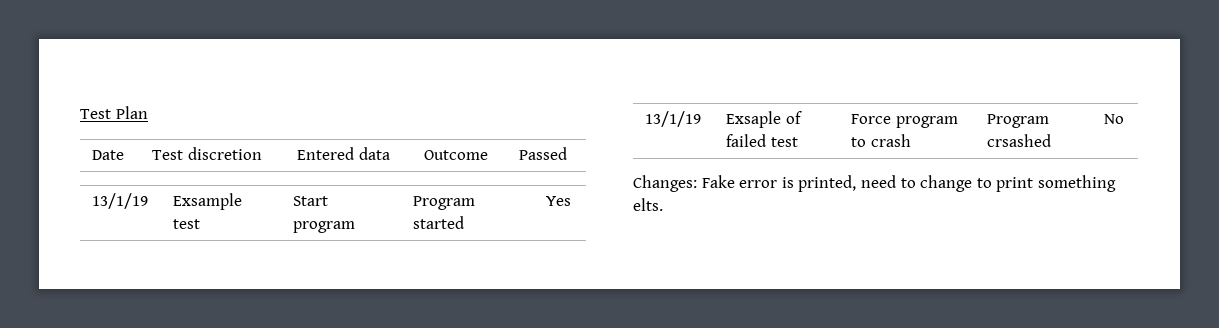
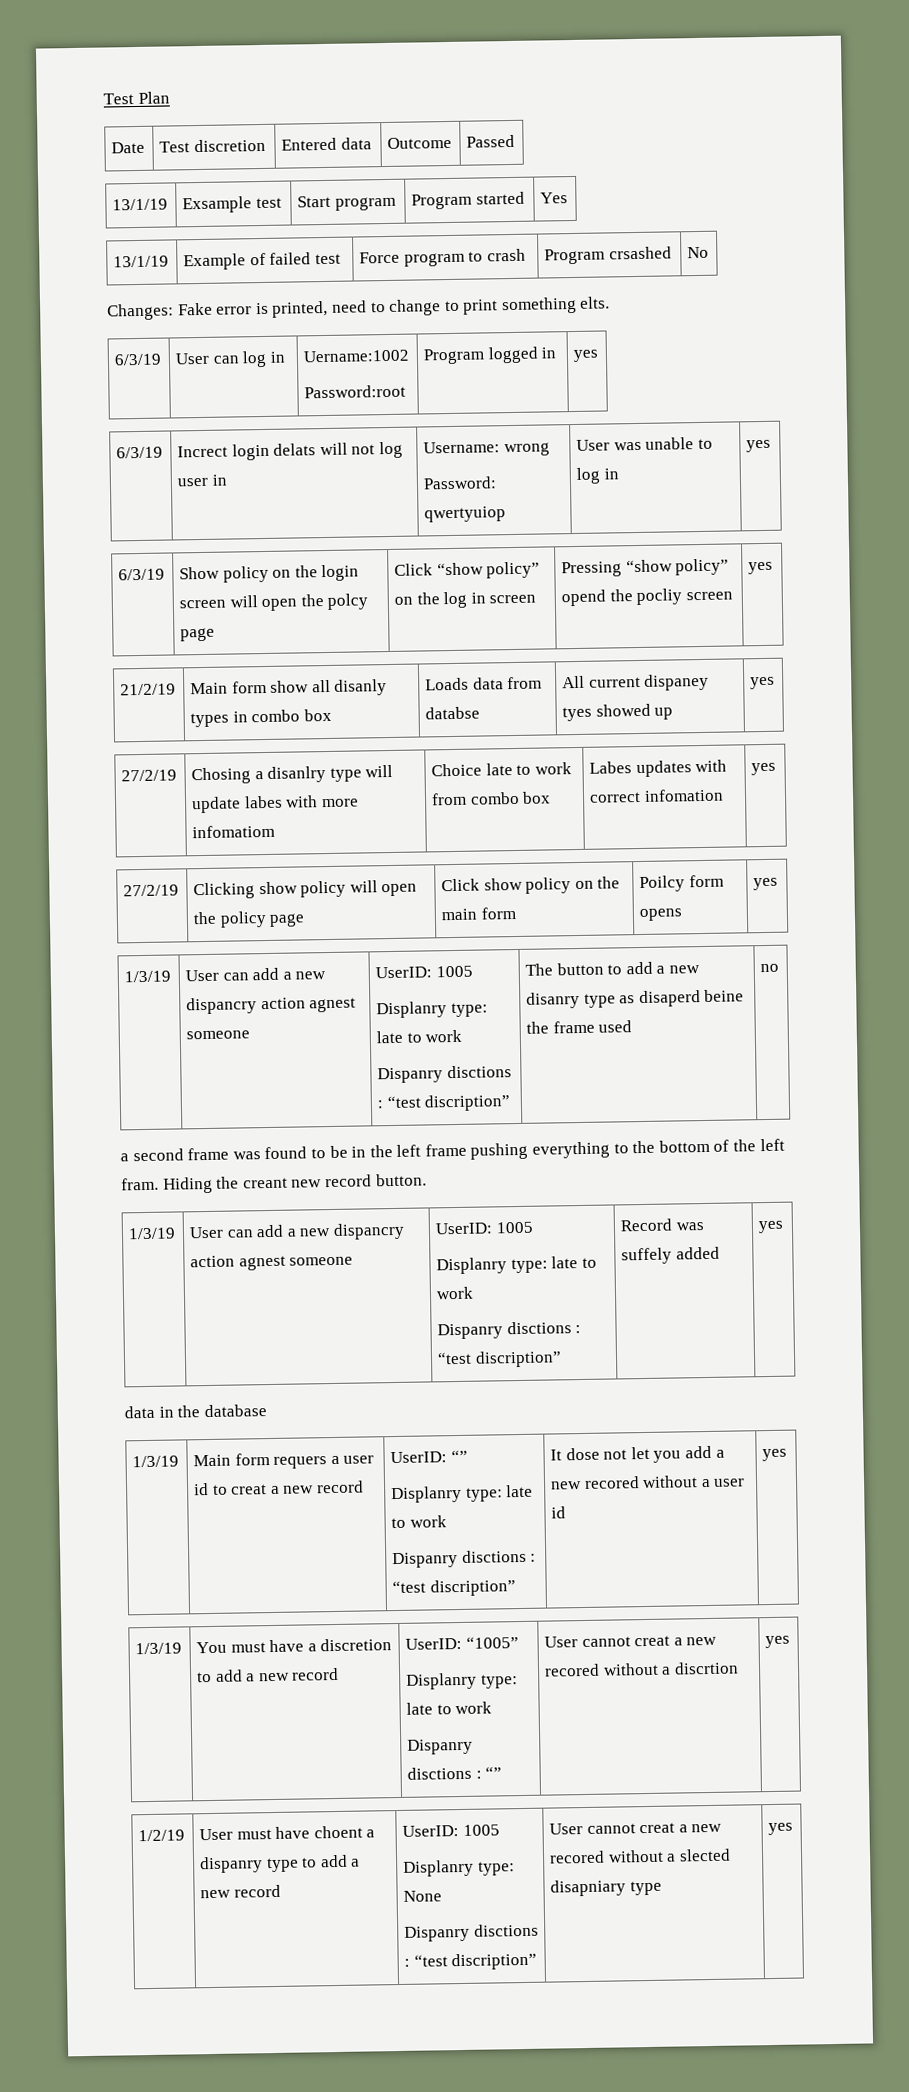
- 13/1/19 | Exsaple of failed test | Force program to crash | Program crsashed | No
+ 13/1/19 | Example of failed test | Force program to crash | Program crsashed | No
+ 6/3/19 | User can log in | Uername:1002
+ Password:root | Program logged in | yes
+ 6/3/19 | Increct login delats will not log user in | Username: wrong
+ Password: qwertyuiop | User was unable to log in | yes
+ 6/3/19 | Show policy on the login screen will open the polcy page | Click “show policy” on the log in screen | Pressing “show policy” opend the pocliy screen | yes
+ 21/2/19 | Main form show all disanly types in combo box | Loads data from databse | All current dispaney tyes showed up | yes
+ 27/2/19 | Chosing a disanlry type will update labes with more infomatiom | Choice late to work from combo box | Labes updates with correct infomation | yes
+ 27/2/19 | Clicking show policy will open the policy page | Click show policy on the main form | Poilcy form opens | yes
+ 1/3/19 | User can add a new dispancry action agnest someone | UserID: 1005
+ Displanry type: late to work
+ Dispanry disctions : “test discription” | The button to add a new disanry type as disaperd beine the frame used | no
+ a second frame was found to be in the left frame pushing everything to the bottom of the left fram. Hiding the creant new record button.
+ 1/3/19 | User can add a new dispancry action agnest someone | UserID: 1005
+ Displanry type: late to work
+ Dispanry disctions : “test discription” | Record was suffely added | yes
+ data in the database
+ 1/3/19 | Main form requers a user id to creat a new record | UserID: “”
+ Displanry type: late to work
+ Dispanry disctions : “test discription” | It dose not let you add a new recored without a user id | yes
+ 1/3/19 | You must have a discretion to add a new record | UserID: “1005”
+ Displanry type: late to work
+ Dispanry disctions : “” | User cannot creat a new recored without a discrtion | yes
+ 1/2/19 | User must have choent a dispanry type to add a new record | UserID: 1005
+ Displanry type: None
+ Dispanry disctions : “test discription” | User cannot creat a new recored without a slected disapniary type | yes

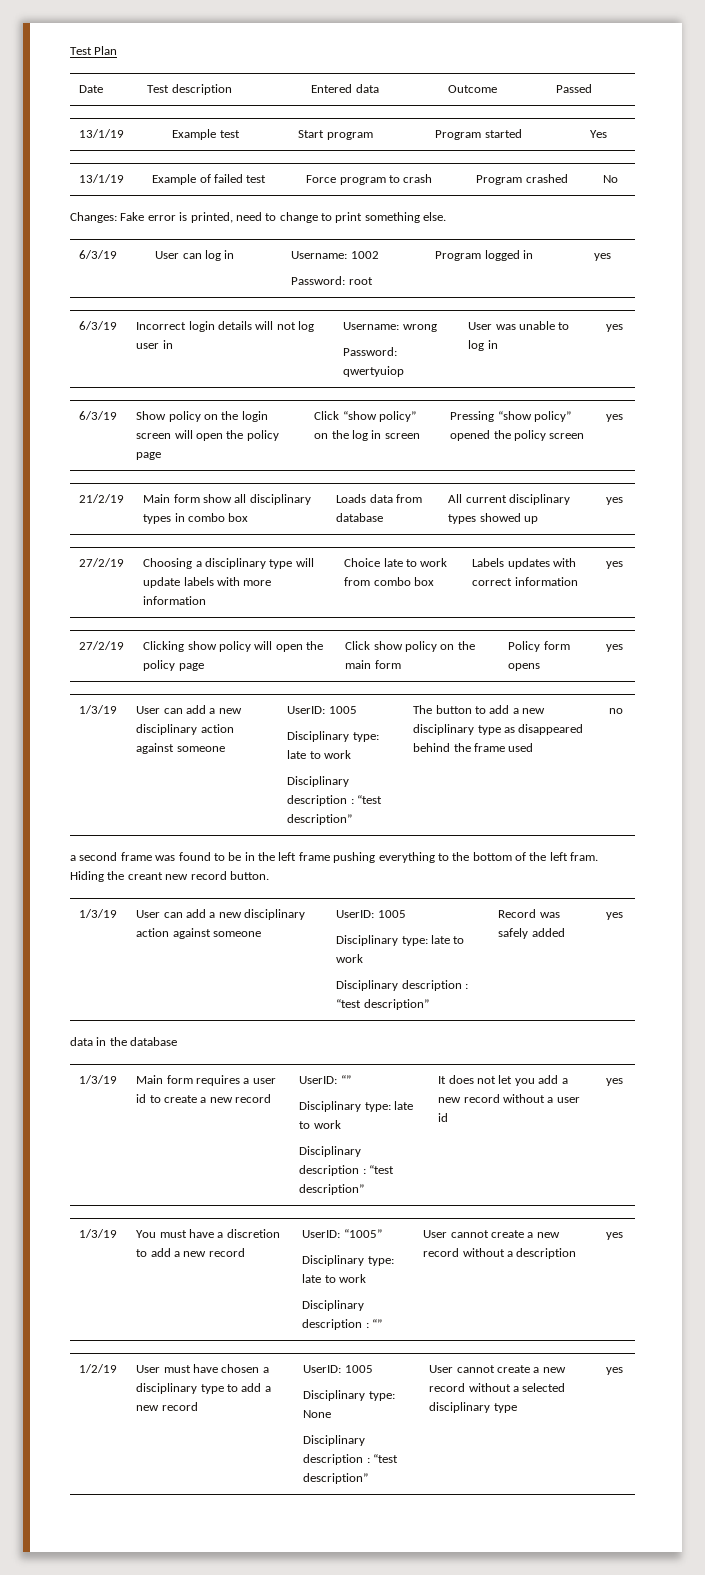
- Date | Test discretion | Entered data | Outcome | Passed
+ Date | Test description | Entered data | Outcome | Passed
- 13/1/19 | Exsample test | Start program | Program started | Yes
+ 13/1/19 | Example test | Start program | Program started | Yes
- 13/1/19 | Example of failed test | Force program to crash | Program crsashed | No
+ 13/1/19 | Example of failed test | Force program to crash | Program crashed | No
- Changes: Fake error is printed, need to change to print something elts.
+ Changes: Fake error is printed, need to change to print something else.
- 6/3/19 | User can log in | Uername:1002
- Password:root | Program logged in | yes
+ 6/3/19 | User can log in | Username: 1002
+ Password: root | Program logged in | yes
- 6/3/19 | Increct login delats will not log user in | Username: wrong
+ 6/3/19 | Incorrect login details will not log user in | Username: wrong
- 6/3/19 | Show policy on the login screen will open the polcy page | Click “show policy” on the log in screen | Pressing “show policy” opend the pocliy screen | yes
+ 6/3/19 | Show policy on the login screen will open the policy page | Click “show policy” on the log in screen | Pressing “show policy” opened the policy screen | yes
- 21/2/19 | Main form show all disanly types in combo box | Loads data from databse | All current dispaney tyes showed up | yes
+ 21/2/19 | Main form show all disciplinary types in combo box | Loads data from database | All current disciplinary types showed up | yes
- 27/2/19 | Chosing a disanlry type will update labes with more infomatiom | Choice late to work from combo box | Labes updates with correct infomation | yes
+ 27/2/19 | Choosing a disciplinary type will update labels with more information | Choice late to work from combo box | Labels updates with correct information | yes
- 27/2/19 | Clicking show policy will open the policy page | Click show policy on the main form | Poilcy form opens | yes
- 1/3/19 | User can add a new dispancry action agnest someone | UserID: 1005
- Displanry type: late to work
- Dispanry disctions : “test discription” | The button to add a new disanry type as disaperd beine the frame used | no
+ 27/2/19 | Clicking show policy will open the policy page | Click show policy on the main form | Policy form opens | yes
+ 1/3/19 | User can add a new disciplinary action against someone | UserID: 1005
+ Disciplinary type: late to work
+ Disciplinary description : “test description” | The button to add a new disciplinary type as disappeared behind the frame used | no
  Hiding the creant new record button.
- 1/3/19 | User can add a new dispancry action agnest someone | UserID: 1005
- Displanry type: late to work
- Dispanry disctions : “test discription” | Record was suffely added | yes
+ 1/3/19 | User can add a new disciplinary action against someone | UserID: 1005
+ Disciplinary type: late to work
+ Disciplinary description : “test description” | Record was safely added | yes
- 1/3/19 | Main form requers a user id to creat a new record | UserID: “”
- Displanry type: late to work
- Dispanry disctions : “test discription” | It dose not let you add a new recored without a user id | yes
+ 1/3/19 | Main form requires a user id to create a new record | UserID: “”
+ Disciplinary type: late to work
+ Disciplinary description : “test description” | It does not let you add a new record without a user id | yes
  1/3/19 | You must have a discretion to add a new record | UserID: “1005”
- Displanry type: late to work
- Dispanry disctions : “” | User cannot creat a new recored without a discrtion | yes
+ Disciplinary type: late to work
+ Disciplinary description : “” | User cannot create a new record without a description | yes
- 1/2/19 | User must have choent a dispanry type to add a new record | UserID: 1005
- Displanry type: None
- Dispanry disctions : “test discription” | User cannot creat a new recored without a slected disapniary type | yes
+ 1/2/19 | User must have chosen a disciplinary type to add a new record | UserID: 1005
+ Disciplinary type: None
+ Disciplinary description : “test description” | User cannot create a new record without a selected disciplinary type | yes

